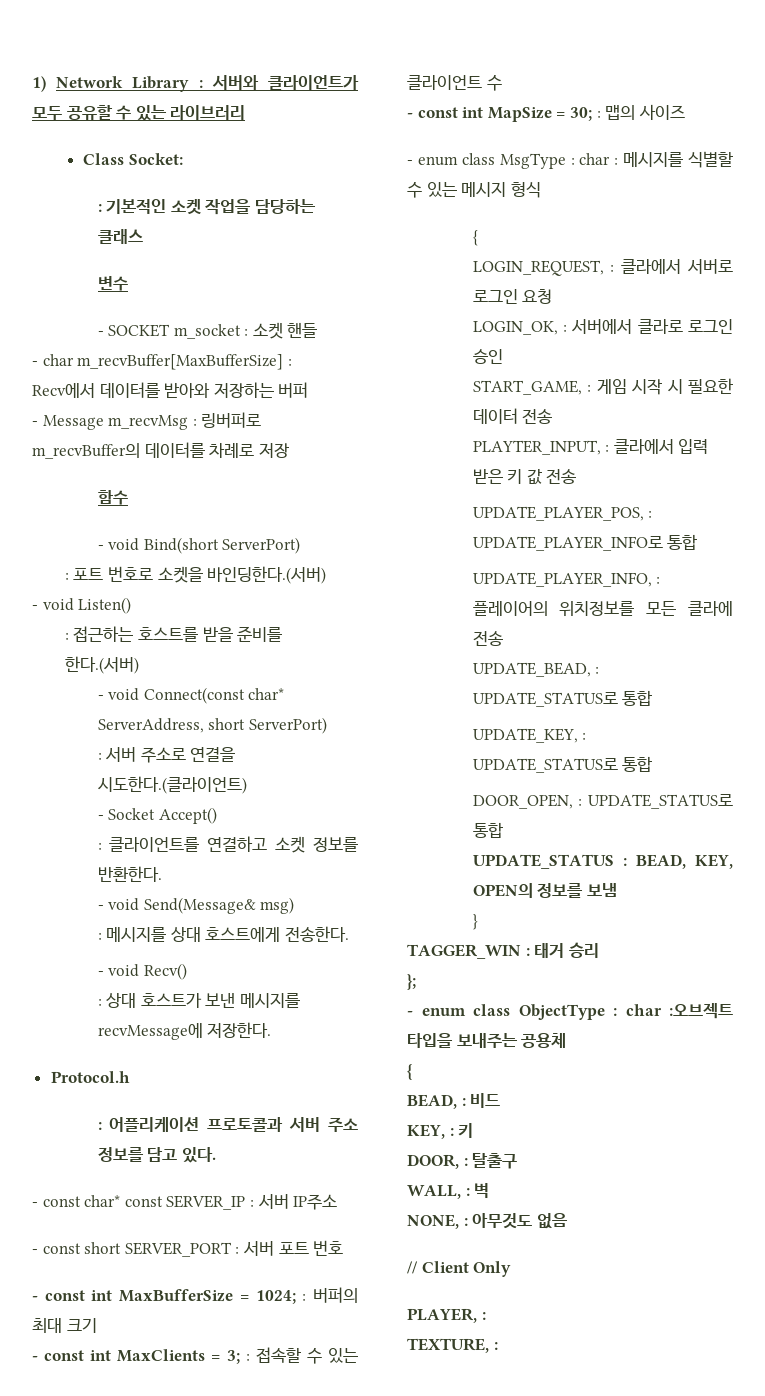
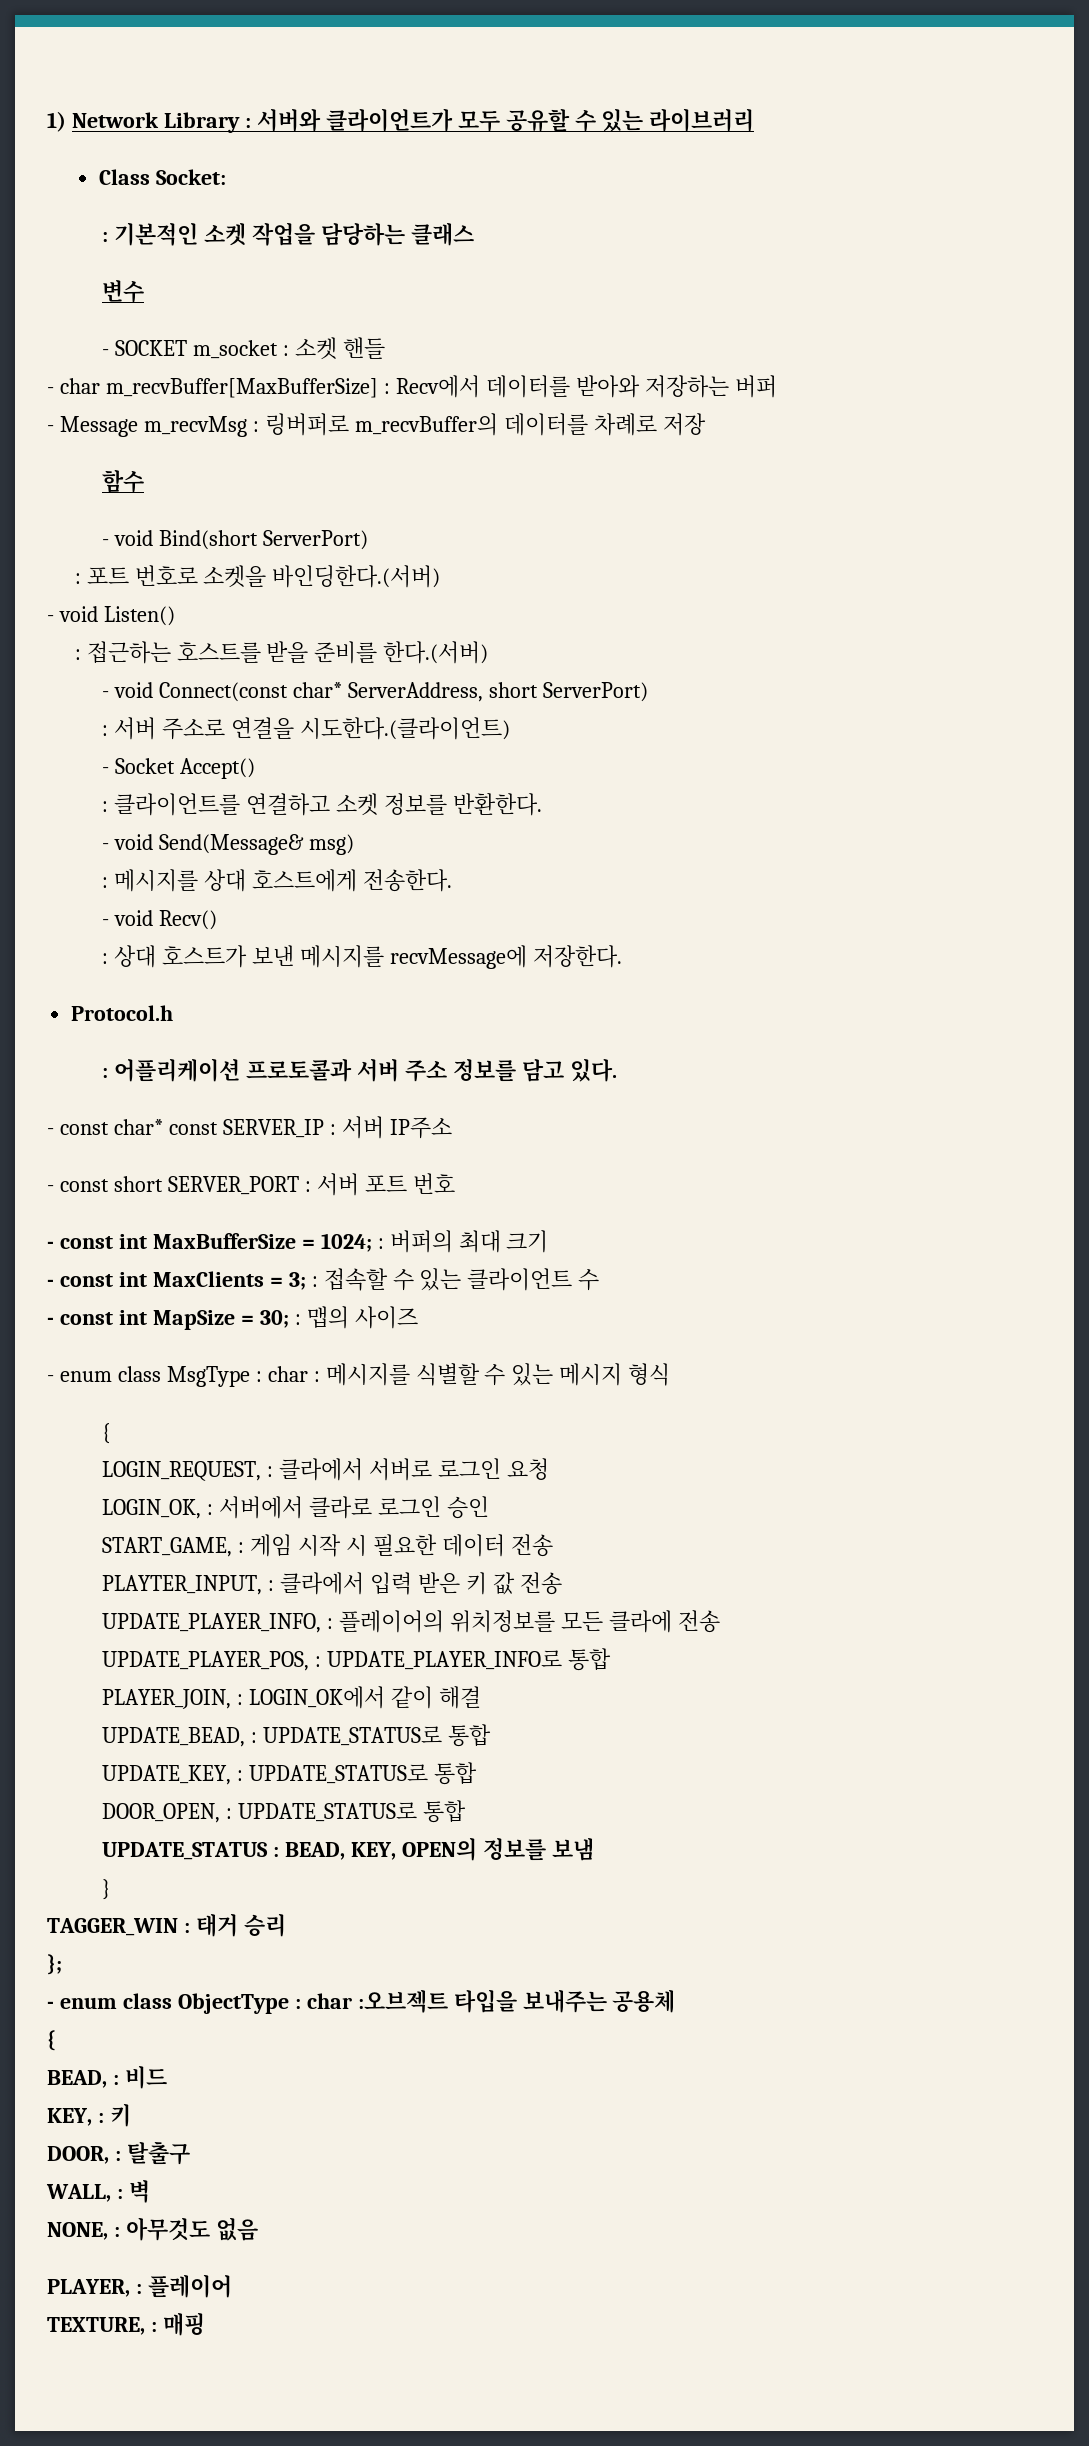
- UPDATE_PLAYER_POS, : UPDATE_PLAYER_INFO로 통합
+ UPDATE_PLAYER_POS, : UPDATE_PLAYER_INFO로 통합
+ PLAYER_JOIN, : LOGIN_OK에서 같이 해결
- // Client Only
- PLAYER, :
+ PLAYER, : 플레이어
- TEXTURE, :
+ TEXTURE, : 매핑

